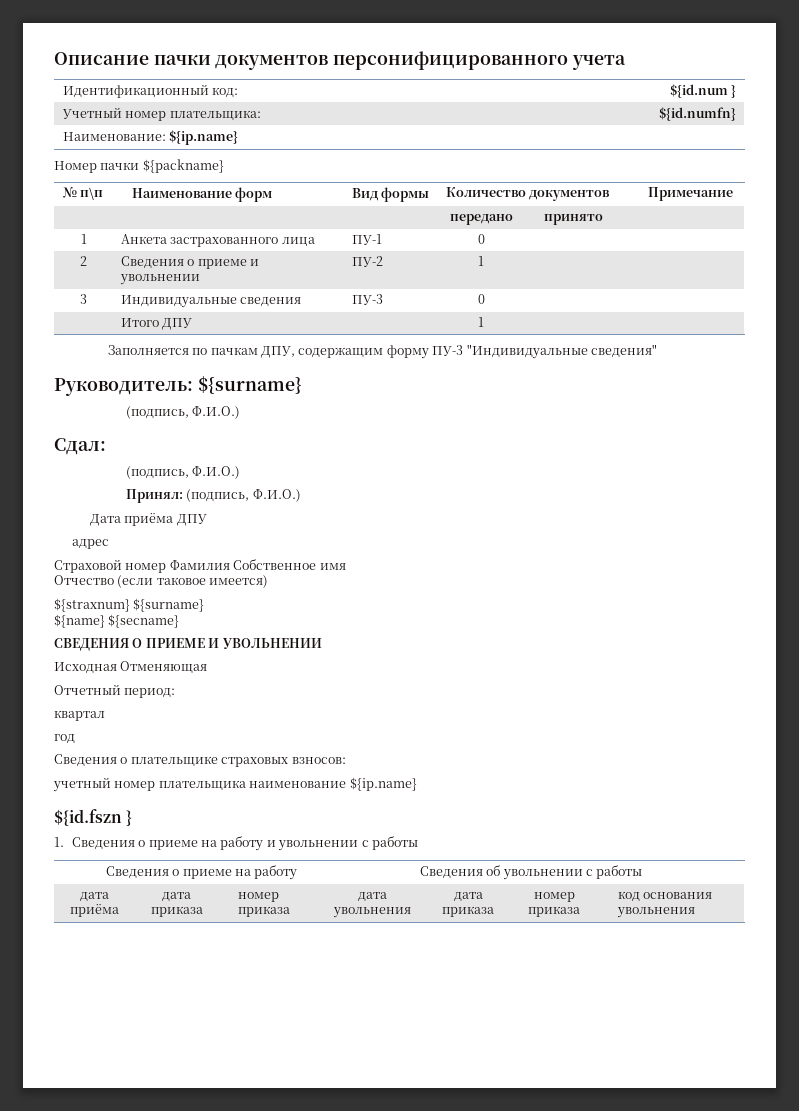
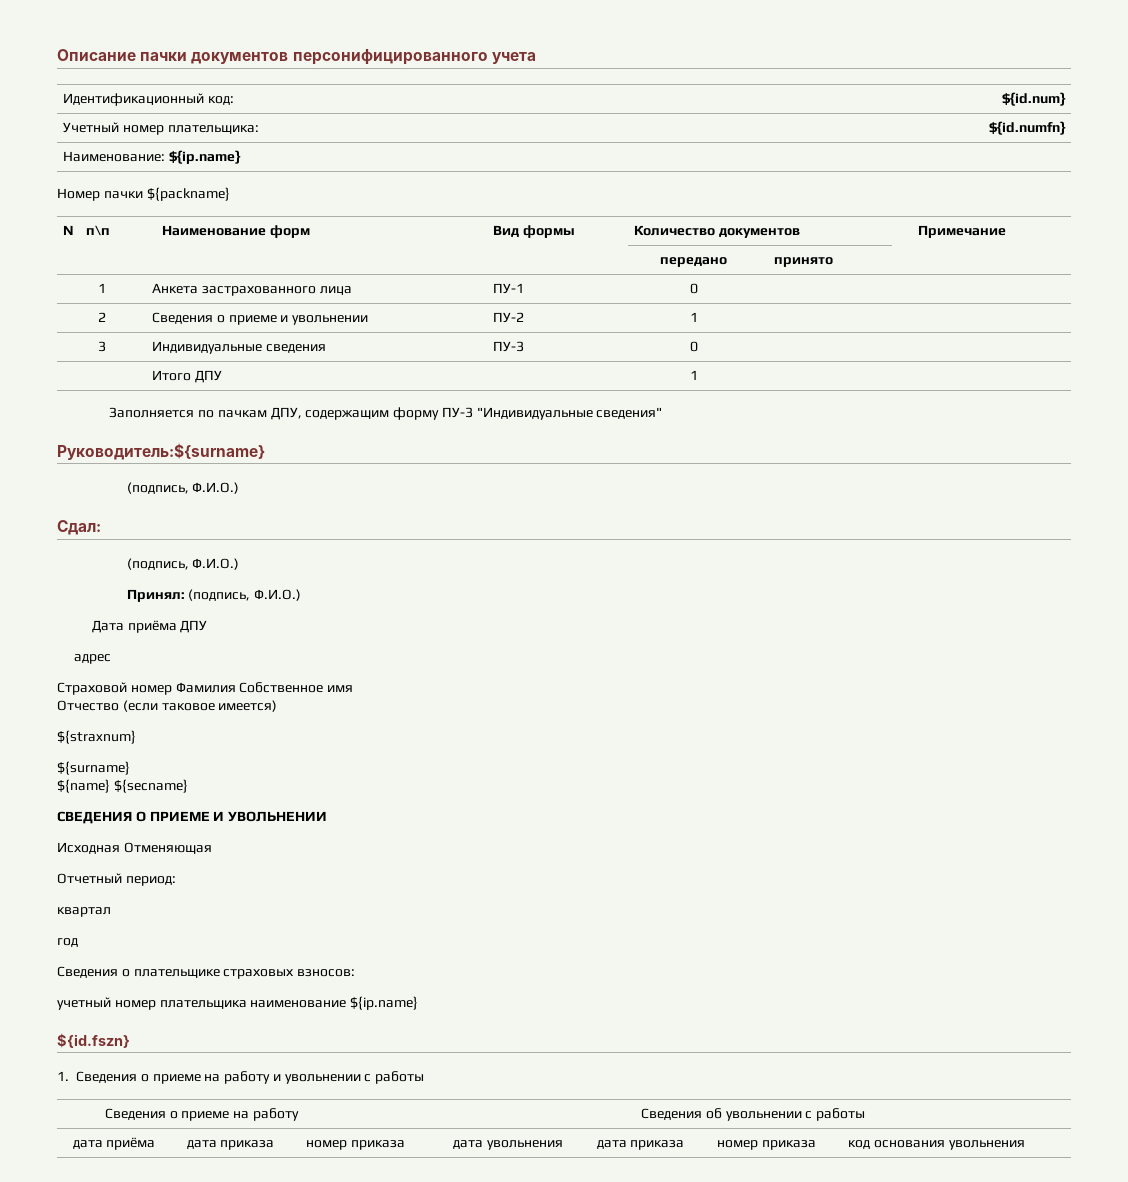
- Идентификационный код: | ${id.num }
+ Идентификационный код: | ${id.num}
- Руководитель: ${surname}
+ Руководитель:${surname}
- ${straxnum} ${surname}
+ ${straxnum}
+ ${surname}
- ${id.fszn }
+ ${id.fszn}

